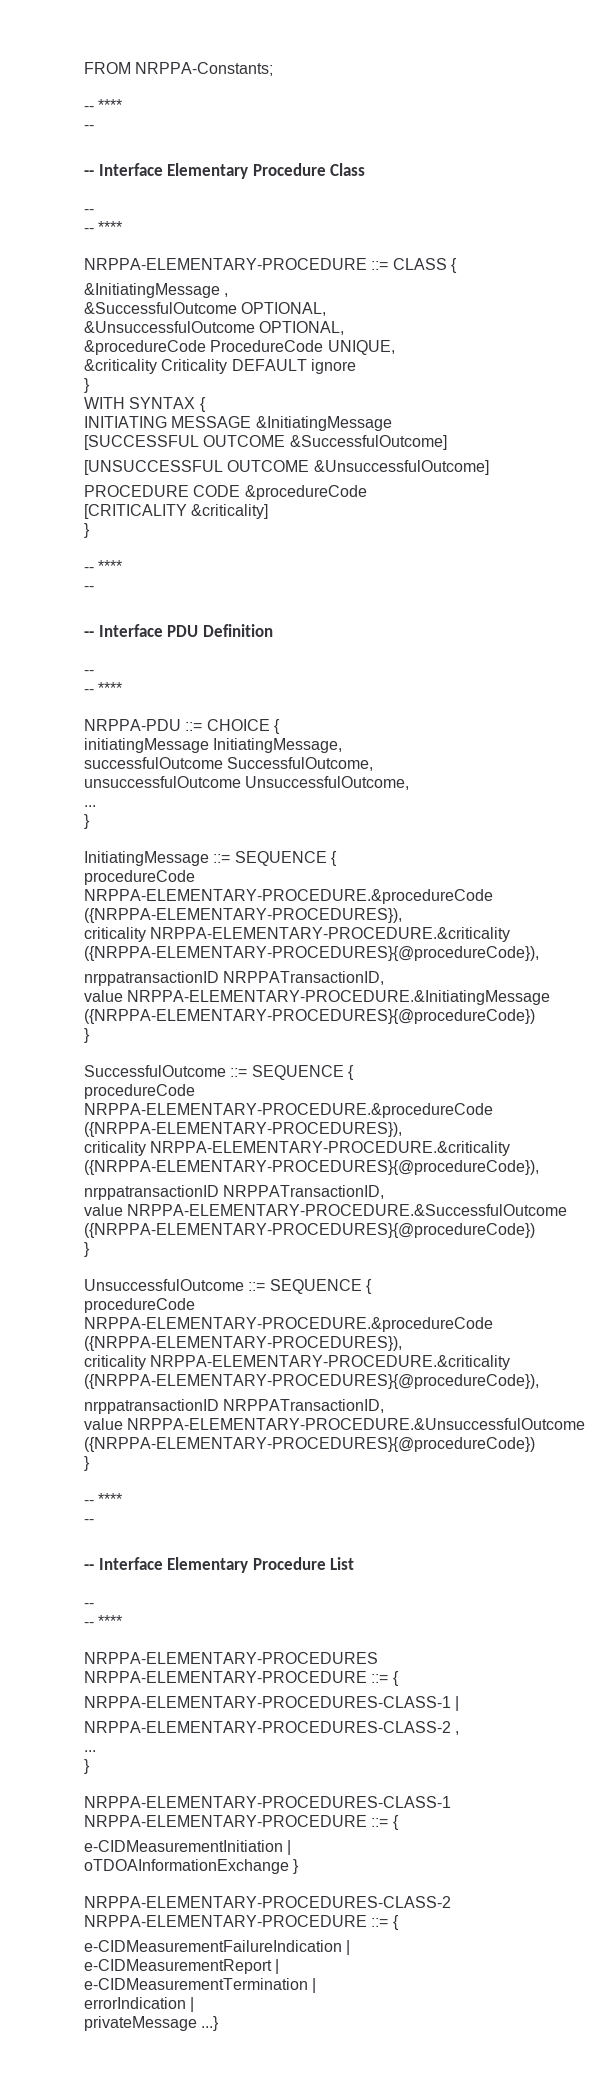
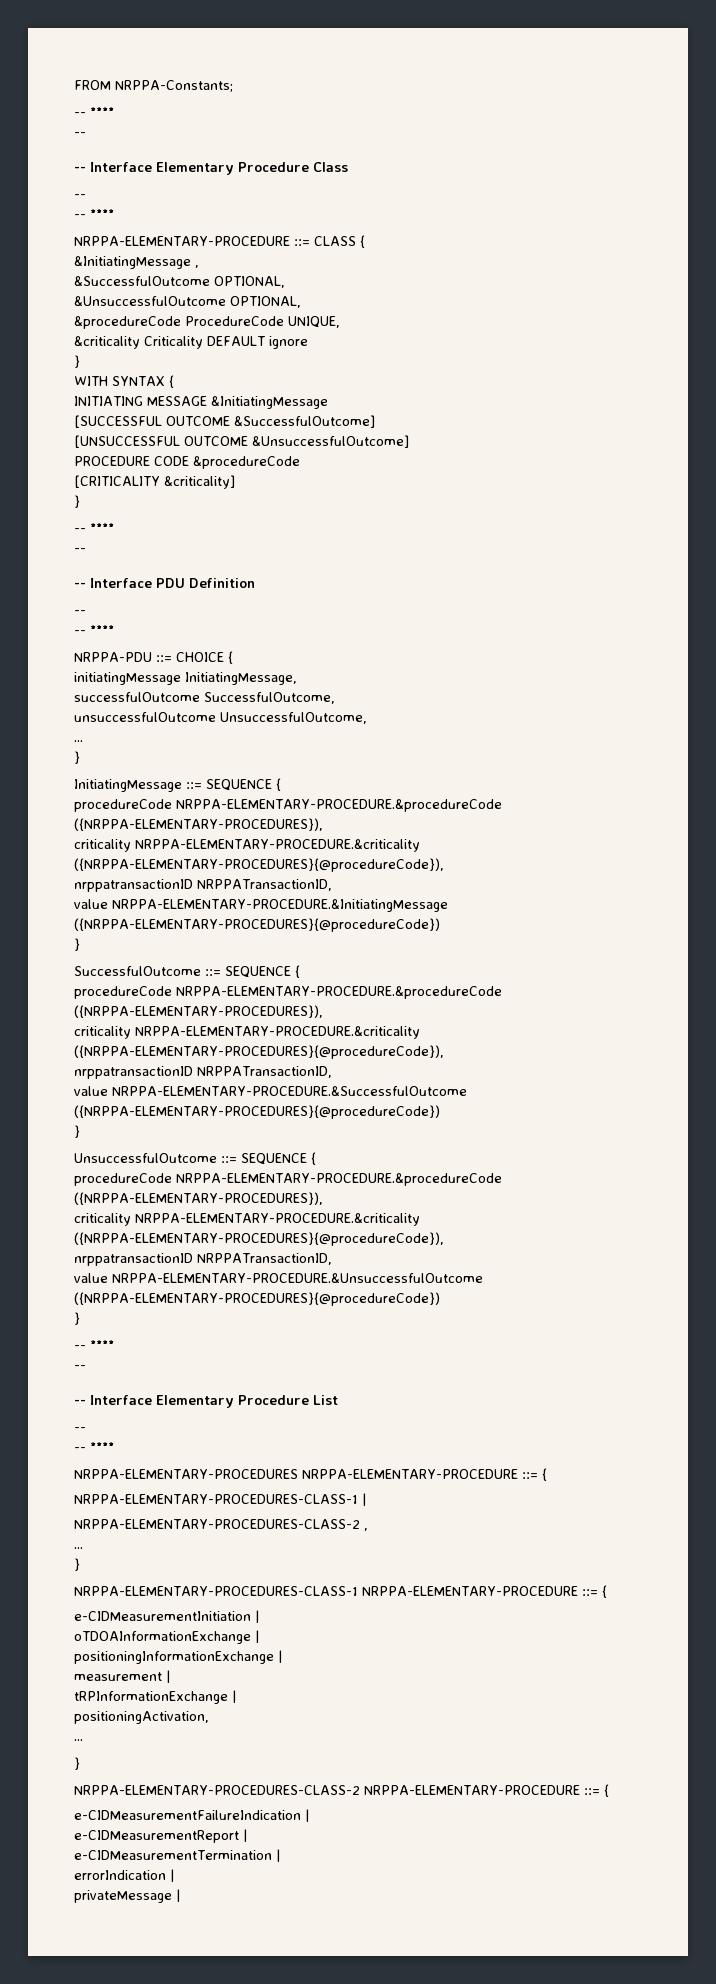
- oTDOAInformationExchange }
+ oTDOAInformationExchange |
+ positioningInformationExchange |
+ measurement |
+ tRPInformationExchange |
+ positioningActivation,
+ ...
+ }
- privateMessage ...}
+ privateMessage |

